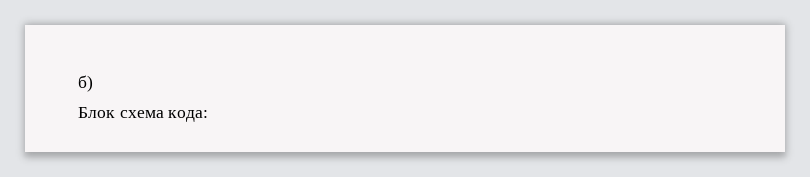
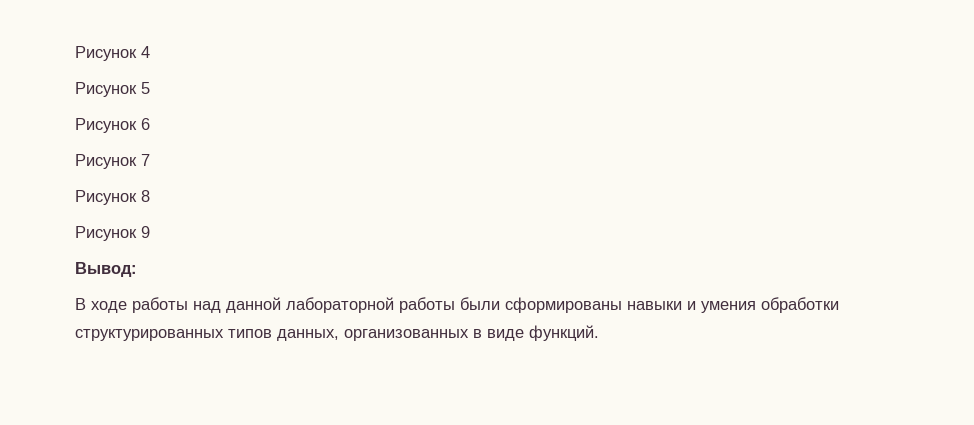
- б)
- Блок схема кода:
+ Рисунок 4
+ Рисунок 5
+ Рисунок 6
+ Рисунок 7
+ Рисунок 8
+ Рисунок 9
+ Вывод:
+ В ходе работы над данной лабораторной работы были сформированы навыки и умения обработки структурированных типов данных, организованных в виде функций.

